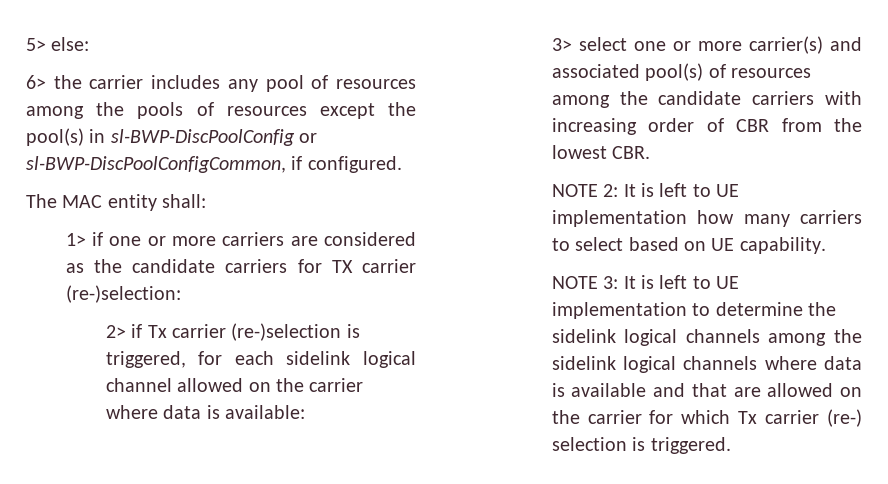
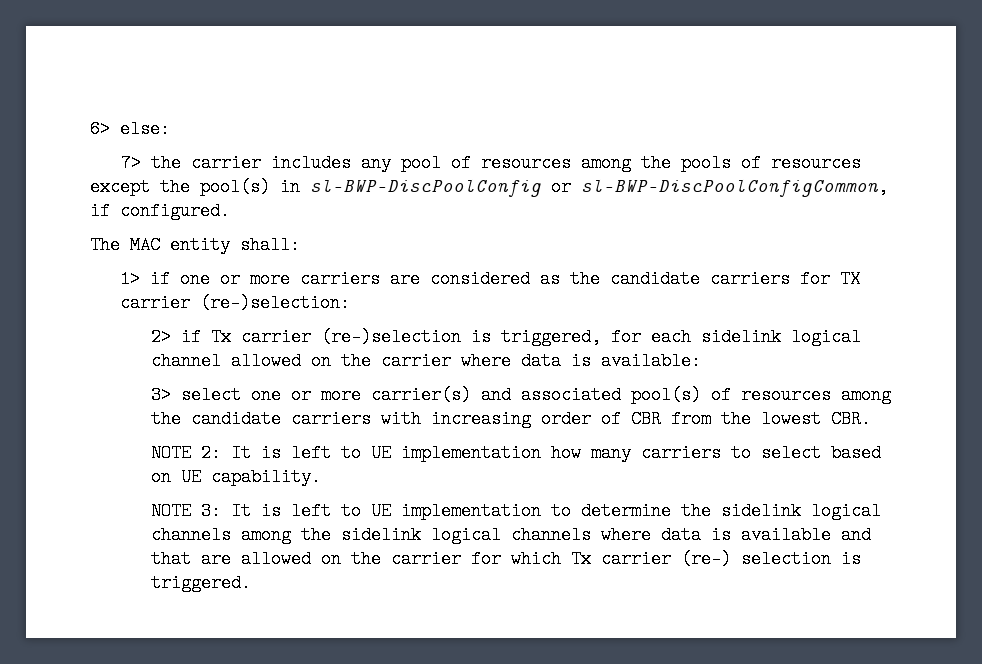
- 5> else:
+ 6> else:
- 6> the carrier includes any pool of resources among the pools of resources except the pool(s) in sl-BWP-DiscPoolConfig or sl-BWP-DiscPoolConfigCommon, if configured.
+ 7> the carrier includes any pool of resources among the pools of resources except the pool(s) in sl-BWP-DiscPoolConfig or sl-BWP-DiscPoolConfigCommon, if configured.

